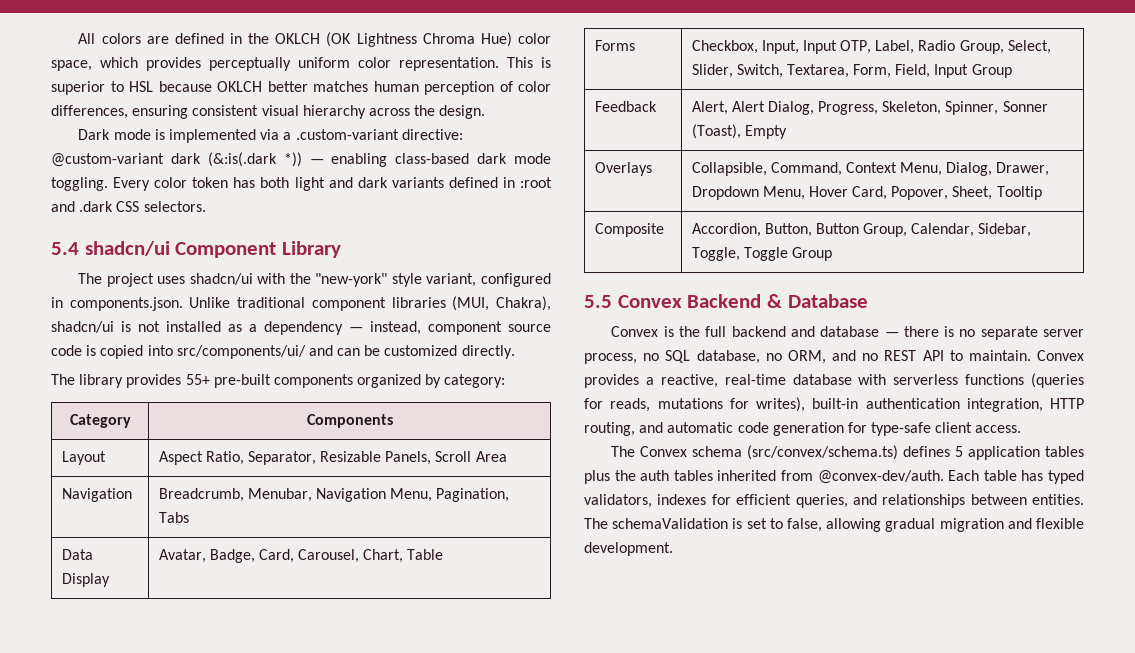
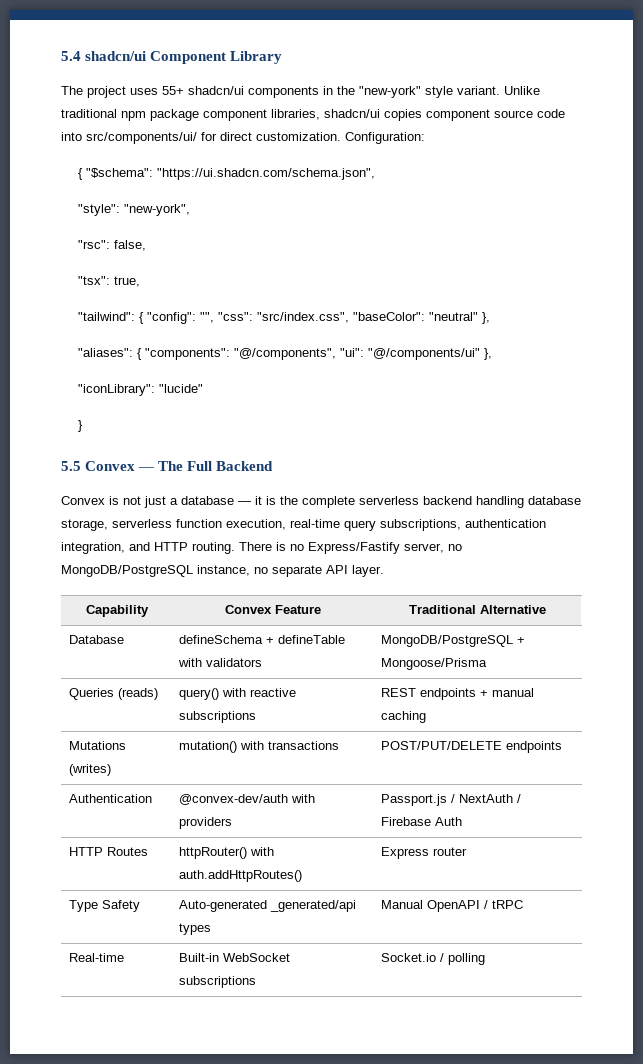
- All colors are defined in the OKLCH (OK Lightness Chroma Hue) color space, which provides perceptually uniform color representation. This is superior to HSL because OKLCH better matches human perception of color differences, ensuring consistent visual hierarchy across the design.
- Dark mode is implemented via a .custom-variant directive: @custom-variant dark (&:is(.dark *)) — enabling class-based dark mode toggling. Every color token has both light and dark variants defined in :root and .dark CSS selectors.
- The project uses shadcn/ui with the "new-york" style variant, configured in components.json. Unlike traditional component libraries (MUI, Chakra), shadcn/ui is not installed as a dependency — instead, component source code is copied into src/components/ui/ and can be customized directly.
- The library provides 55+ pre-built components organized by category:
- Category | Components
- Layout | Aspect Ratio, Separator, Resizable Panels, Scroll Area
- Navigation | Breadcrumb, Menubar, Navigation Menu, Pagination, Tabs
- Data Display | Avatar, Badge, Card, Carousel, Chart, Table
- Forms | Checkbox, Input, Input OTP, Label, Radio Group, Select, Slider, Switch, Textarea, Form, Field, Input Group
- Feedback | Alert, Alert Dialog, Progress, Skeleton, Spinner, Sonner (Toast), Empty
- Overlays | Collapsible, Command, Context Menu, Dialog, Drawer, Dropdown Menu, Hover Card, Popover, Sheet, Tooltip
- Composite | Accordion, Button, Button Group, Calendar, Sidebar, Toggle, Toggle Group
+ The project uses 55+ shadcn/ui components in the "new-york" style variant. Unlike traditional npm package component libraries, shadcn/ui copies component source code into src/components/ui/ for direct customization. Configuration:
+ { "$schema": "https://ui.shadcn.com/schema.json",
+ "style": "new-york",
+ "rsc": false,
+ "tsx": true,
+ "tailwind": { "config": "", "css": "src/index.css", "baseColor": "neutral" },
+ "aliases": { "components": "@/components", "ui": "@/components/ui" },
+ "iconLibrary": "lucide"
+ }
- 5.5 Convex Backend & Database
+ 5.5 Convex — The Full Backend
- Convex is the full backend and database — there is no separate server process, no SQL database, no ORM, and no REST API to maintain. Convex provides a reactive, real-time database with serverless functions (queries for reads, mutations for writes), built-in authentication integration, HTTP routing, and automatic code generation for type-safe client access.
- The Convex schema (src/convex/schema.ts) defines 5 application tables plus the auth tables inherited from @convex-dev/auth. Each table has typed validators, indexes for efficient queries, and relationships between entities. The schemaValidation is set to false, allowing gradual migration and flexible development.
+ Convex is not just a database — it is the complete serverless backend handling database storage, serverless function execution, real-time query subscriptions, authentication integration, and HTTP routing. There is no Express/Fastify server, no MongoDB/PostgreSQL instance, no separate API layer.
+ Capability | Convex Feature | Traditional Alternative
+ Database | defineSchema + defineTable with validators | MongoDB/PostgreSQL + Mongoose/Prisma
+ Queries (reads) | query() with reactive subscriptions | REST endpoints + manual caching
+ Mutations (writes) | mutation() with transactions | POST/PUT/DELETE endpoints
+ Authentication | @convex-dev/auth with providers | Passport.js / NextAuth / Firebase Auth
+ HTTP Routes | httpRouter() with auth.addHttpRoutes() | Express router
+ Type Safety | Auto-generated _generated/api types | Manual OpenAPI / tRPC
+ Real-time | Built-in WebSocket subscriptions | Socket.io / polling

